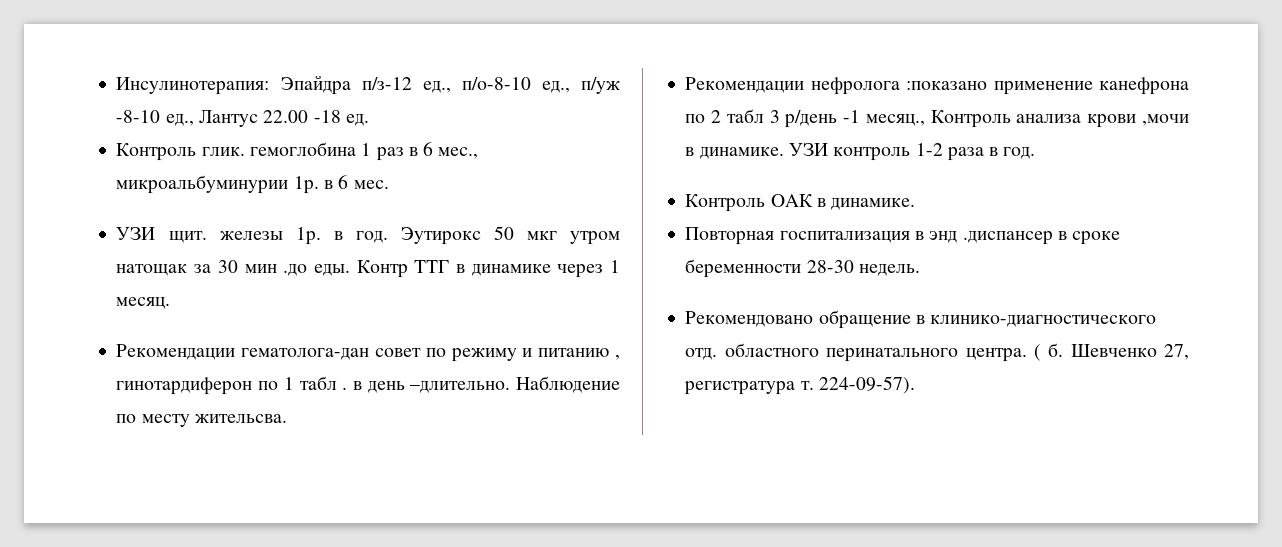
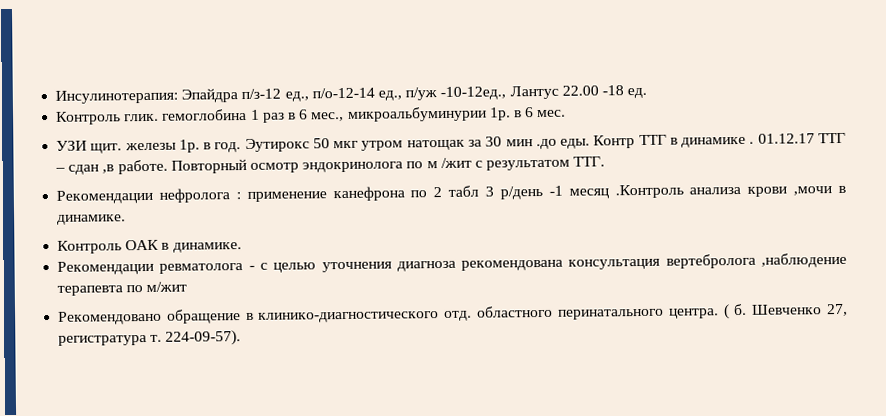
- Инсулинотерапия: Эпайдра п/з-12 ед., п/о-8-10 ед., п/уж -8-10 ед., Лантус 22.00 -18 ед.
+ Инсулинотерапия: Эпайдра п/з-12 ед., п/о-12-14 ед., п/уж -10-12ед., Лантус 22.00 -18 ед.
- Контр ТТГ в динамике через 1 месяц.
- Рекомендации гематолога-дан совет по режиму и питанию , гинотардиферон по 1 табл . в день –длительно. Наблюдение по месту жительсва.
+ Контр ТТГ в динамике . 01.12.17 ТТГ – сдан ,в работе. Повторный осмотр эндокринолога по м /жит с результатом ТТГ.
- Рекомендации нефролога :показано применение канефрона по 2 табл 3 р/день -1 месяц., Контроль анализа крови ,мочи в динамике. УЗИ контроль 1-2 раза в год.
+ Рекомендации нефролога : применение канефрона по 2 табл 3 р/день -1 месяц .Контроль анализа крови ,мочи в динамике.
  Контроль ОАК в динамике.
- Повторная госпитализация в энд .диспансер в сроке беременности 28-30 недель.
+ Рекомендации ревматолога - с целью уточнения диагноза рекомендована консультация вертебролога ,наблюдение терапевта по м/жит

